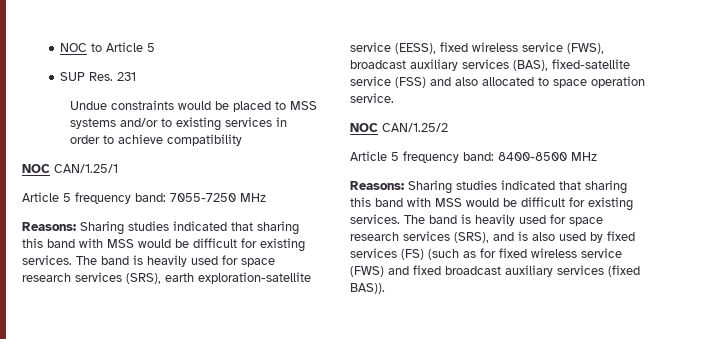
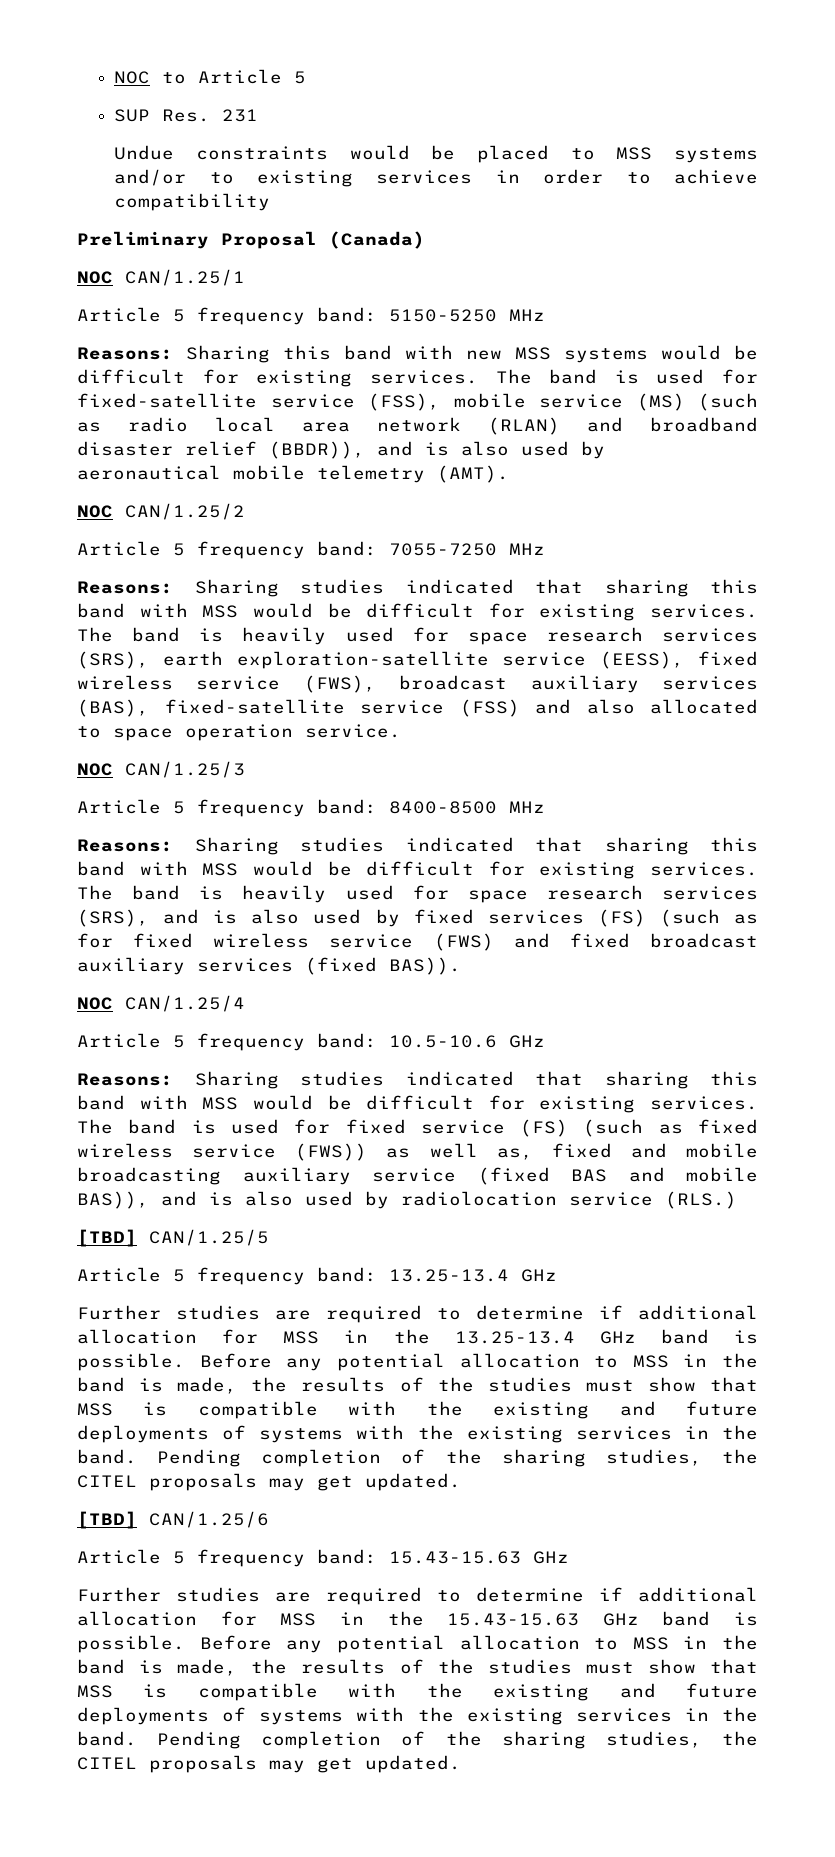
+ Preliminary Proposal (Canada)
+ Article 5 frequency band: 5150-5250 MHz
+ Reasons: Sharing this band with new MSS systems would be difficult for existing services. The band is used for fixed-satellite service (FSS), mobile service (MS) (such as radio local area network (RLAN) and broadband disaster relief (BBDR)), and is also used by aeronautical mobile telemetry (AMT).
+ NOC CAN/1.25/2
- NOC CAN/1.25/2
+ NOC CAN/1.25/3
+ NOC CAN/1.25/4
+ Article 5 frequency band: 10.5-10.6 GHz
+ Reasons: Sharing studies indicated that sharing this band with MSS would be difficult for existing services. The band is used for fixed service (FS) (such as fixed wireless service (FWS)) as well as, fixed and mobile broadcasting auxiliary service (fixed BAS and mobile BAS)), and is also used by radiolocation service (RLS.)
+ [TBD] CAN/1.25/5
+ Article 5 frequency band: 13.25-13.4 GHz
+ Further studies are required to determine if additional allocation for MSS in the 13.25-13.4 GHz band is possible. Before any potential allocation to MSS in the band is made, the results of the studies must show that MSS is compatible with the existing and future deployments of systems with the existing services in the band. Pending completion of the sharing studies, the CITEL proposals may get updated.
+ [TBD] CAN/1.25/6
+ Article 5 frequency band: 15.43-15.63 GHz
+ Further studies are required to determine if additional allocation for MSS in the 15.43-15.63 GHz band is possible. Before any potential allocation to MSS in the band is made, the results of the studies must show that MSS is compatible with the existing and future deployments of systems with the existing services in the band. Pending completion of the sharing studies, the CITEL proposals may get updated.

